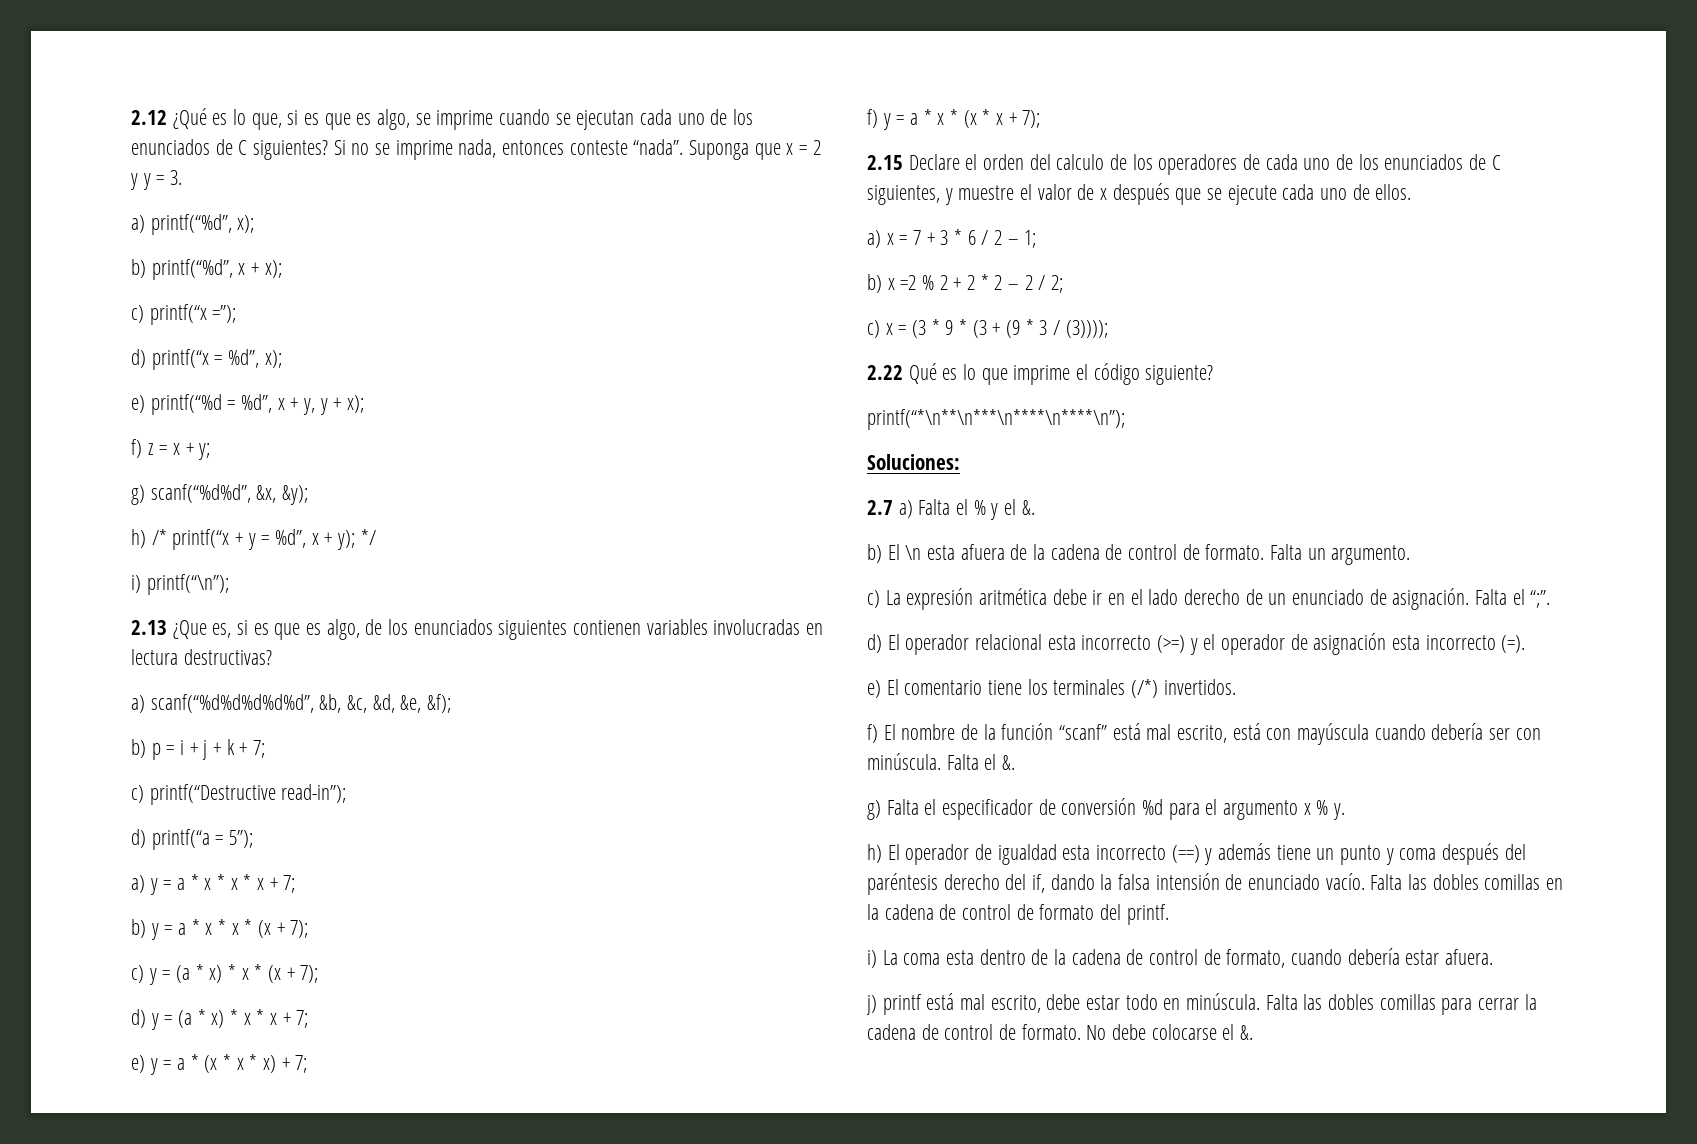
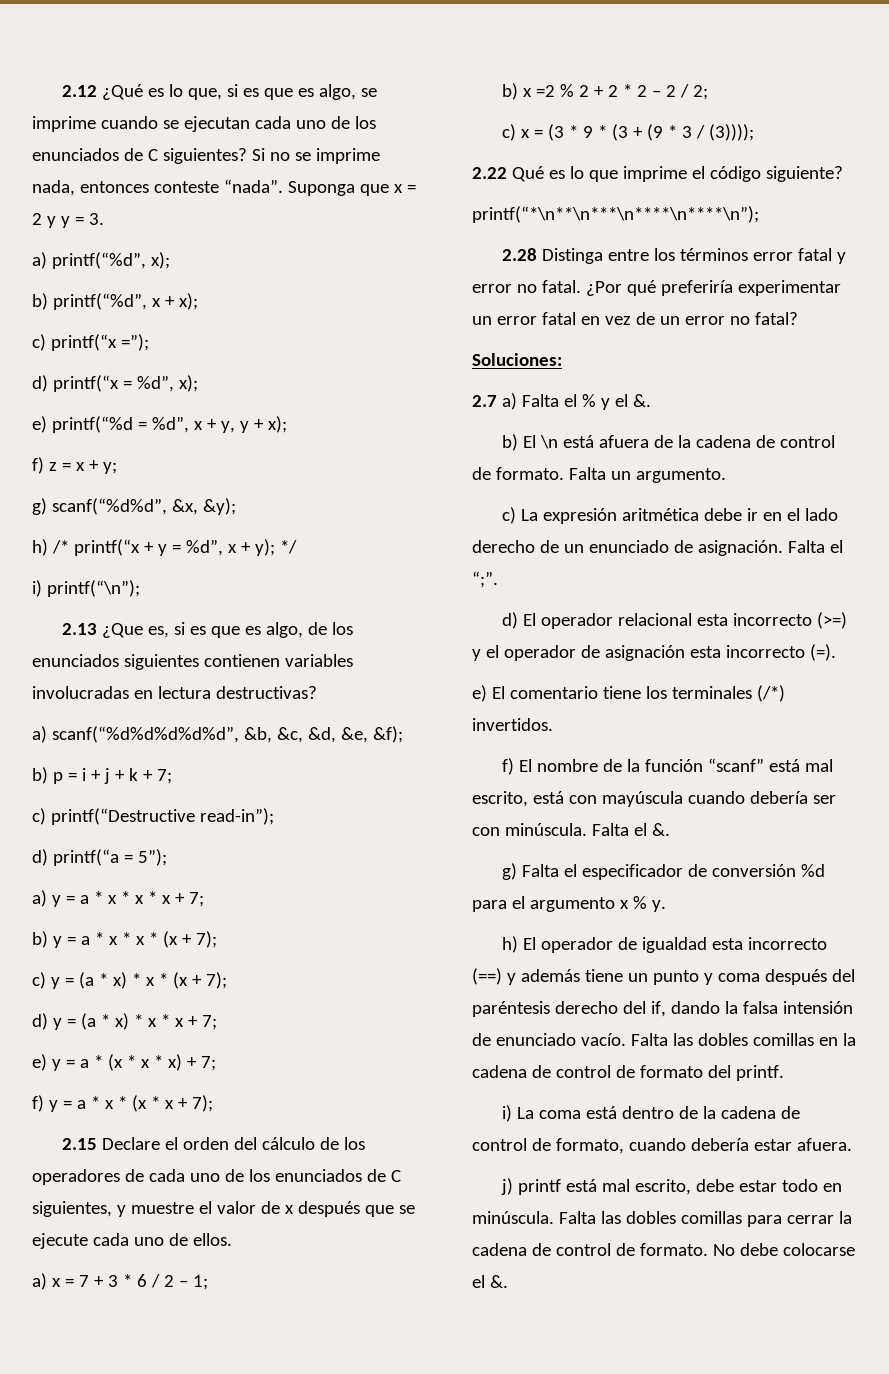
- 2.15 Declare el orden del calculo de los operadores de cada uno de los enunciados de C siguientes, y muestre el valor de x después que se ejecute cada uno de ellos.
+ 2.15 Declare el orden del cálculo de los operadores de cada uno de los enunciados de C siguientes, y muestre el valor de x después que se ejecute cada uno de ellos.
+ 2.28 Distinga entre los términos error fatal y error no fatal. ¿Por qué preferiría experimentar un error fatal en vez de un error no fatal?
- b) El \n esta afuera de la cadena de control de formato.
+ b) El \n está afuera de la cadena de control de formato.
- i) La coma esta dentro de la cadena de control de formato, cuando debería estar afuera.
+ i) La coma está dentro de la cadena de control de formato, cuando debería estar afuera.

